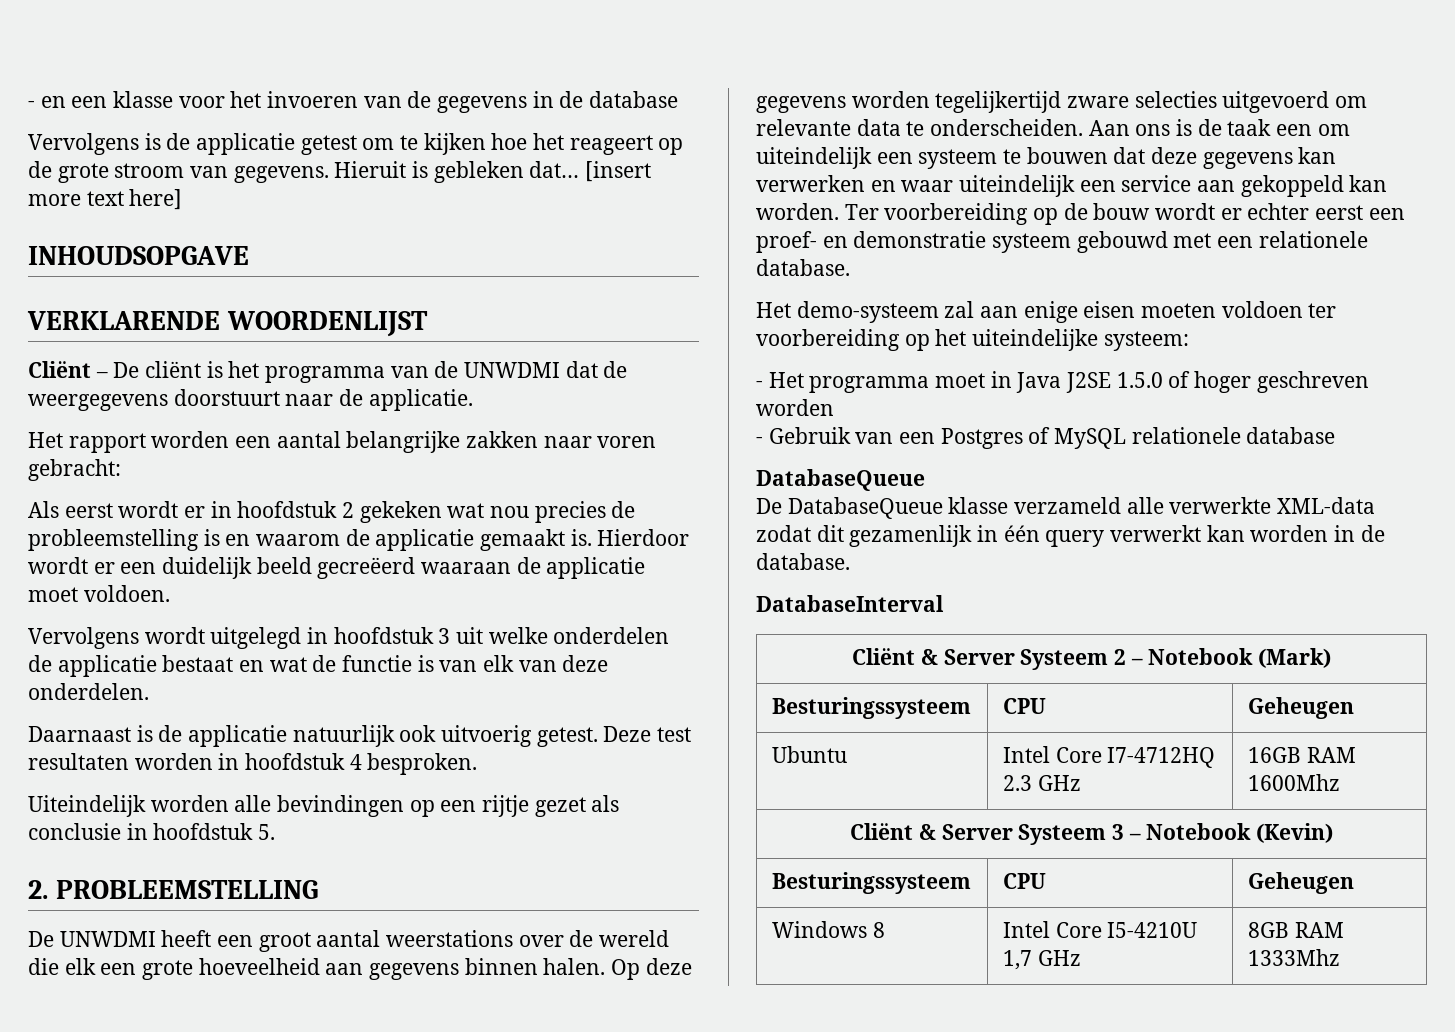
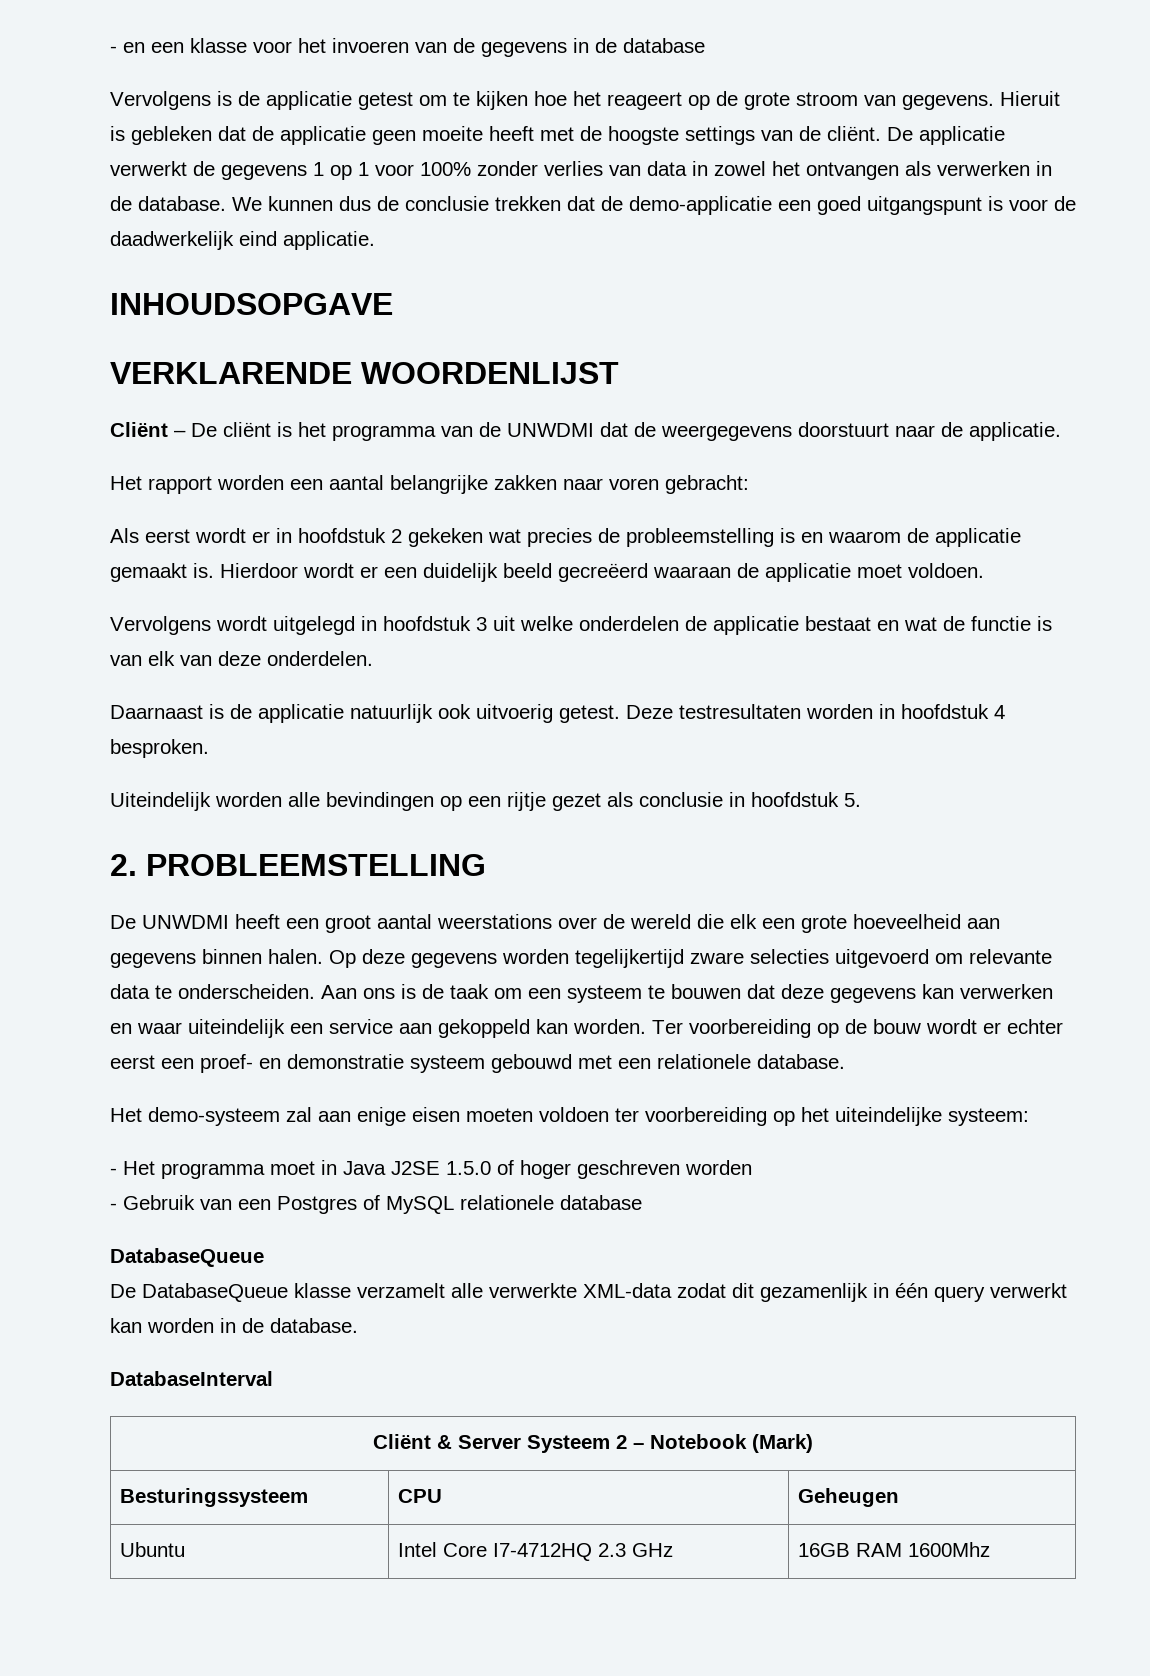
- Hieruit is gebleken dat… [insert more text here]
+ Hieruit is gebleken dat de applicatie geen moeite heeft met de hoogste settings van de cliënt. De applicatie verwerkt de gegevens 1 op 1 voor 100% zonder verlies van data in zowel het ontvangen als verwerken in de database. We kunnen dus de conclusie trekken dat de demo-applicatie een goed uitgangspunt is voor de daadwerkelijk eind applicatie.
- Als eerst wordt er in hoofdstuk 2 gekeken wat nou precies de probleemstelling is en waarom de applicatie gemaakt is.
+ Als eerst wordt er in hoofdstuk 2 gekeken wat precies de probleemstelling is en waarom de applicatie gemaakt is.
- Deze test resultaten worden in hoofdstuk 4 besproken.
+ Deze testresultaten worden in hoofdstuk 4 besproken.
- Aan ons is de taak een om uiteindelijk een systeem te bouwen dat deze gegevens kan verwerken en waar uiteindelijk een service aan gekoppeld kan worden.
+ Aan ons is de taak om een systeem te bouwen dat deze gegevens kan verwerken en waar uiteindelijk een service aan gekoppeld kan worden.
- De DatabaseQueue klasse verzameld alle verwerkte XML-data zodat dit gezamenlijk in één query verwerkt kan worden in de database.
+ De DatabaseQueue klasse verzamelt alle verwerkte XML-data zodat dit gezamenlijk in één query verwerkt kan worden in de database.
- Cliënt & Server Systeem 3 – Notebook (Kevin)
- Besturingssysteem | CPU | Geheugen
- Windows 8 | Intel Core I5-4210U 1,7 GHz | 8GB RAM 1333Mhz

